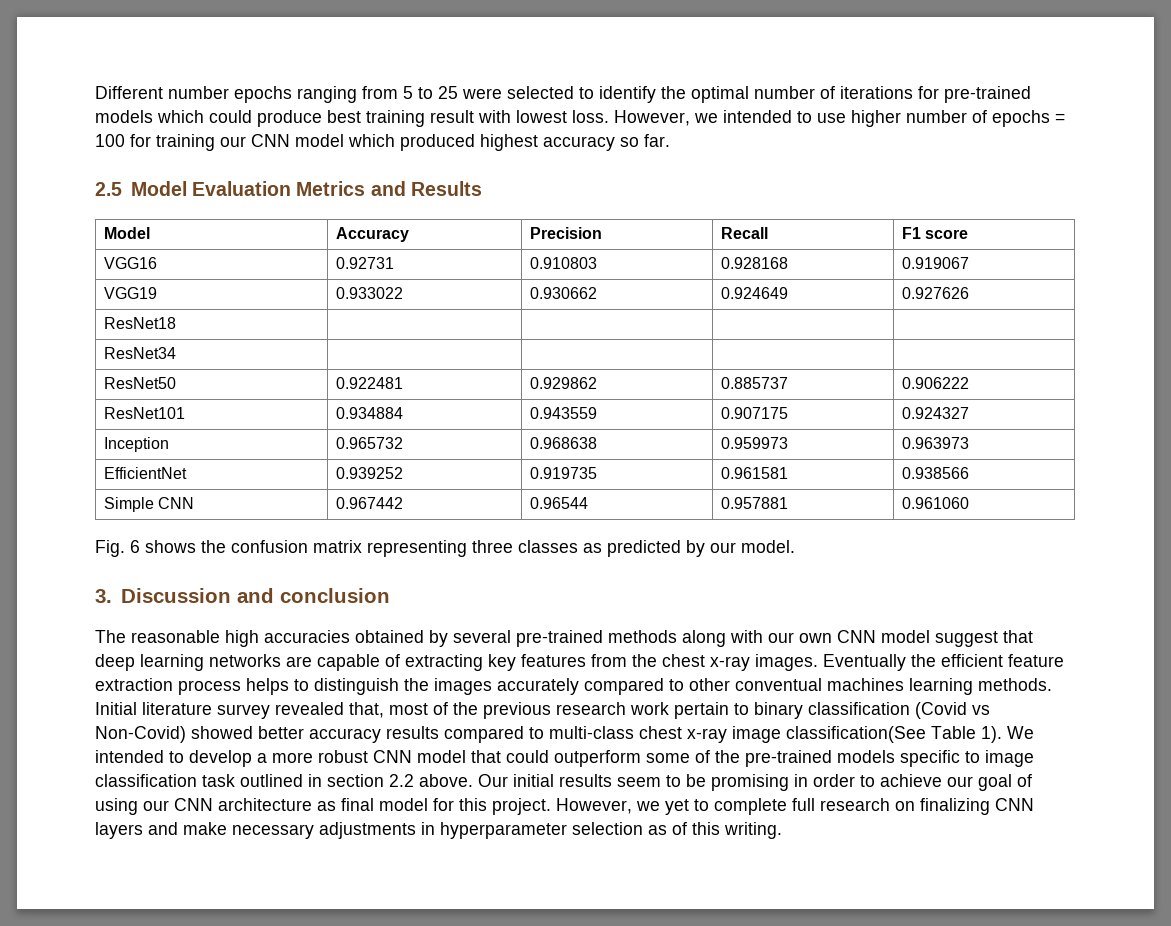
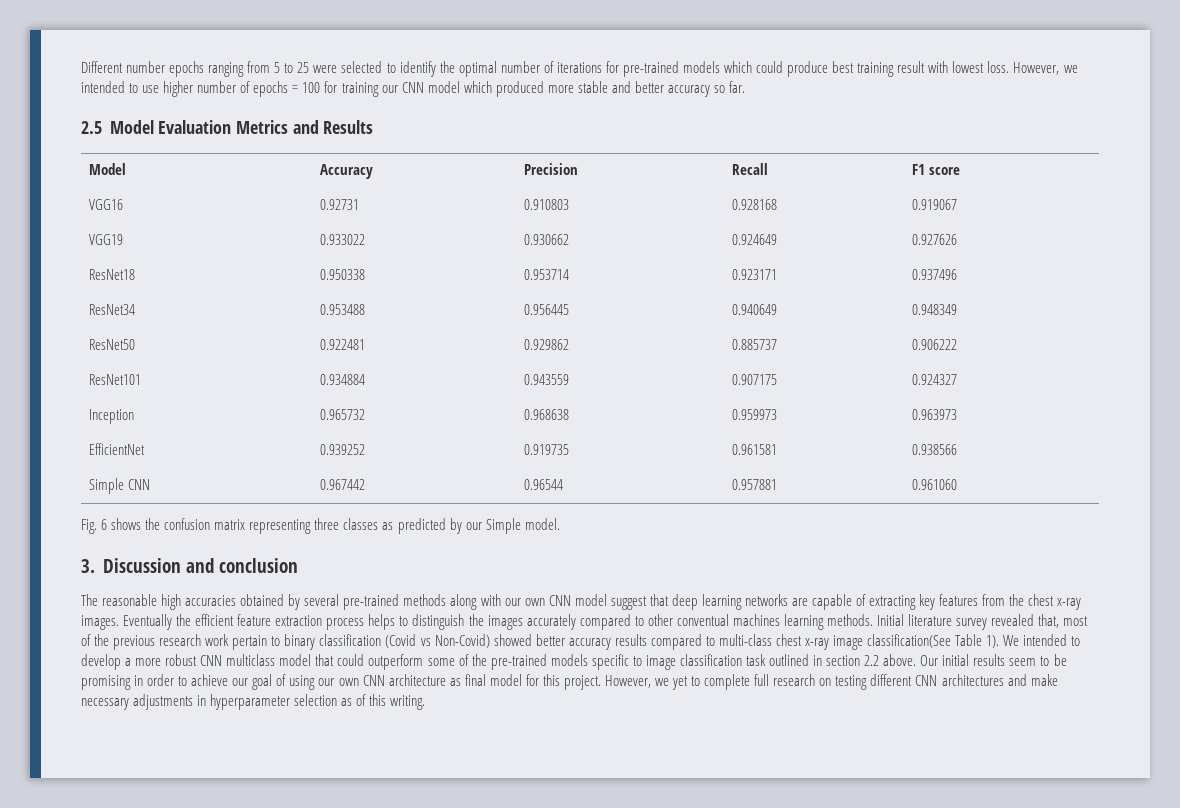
- However, we intended to use higher number of epochs = 100 for training our CNN model which produced highest accuracy so far.
+ However, we intended to use higher number of epochs = 100 for training our CNN model which produced more stable and better accuracy so far.
- ResNet18 | | | |
- ResNet34 | | | |
+ ResNet18 | 0.950338 | 0.953714 | 0.923171 | 0.937496
+ ResNet34 | 0.953488 | 0.956445 | 0.940649 | 0.948349
- Fig. 6 shows the confusion matrix representing three classes as predicted by our model.
+ Fig. 6 shows the confusion matrix representing three classes as predicted by our Simple model.
- We intended to develop a more robust CNN model that could outperform some of the pre-trained models specific to image classification task outlined in section 2.2 above.
+ We intended to develop a more robust CNN multiclass model that could outperform some of the pre-trained models specific to image classification task outlined in section 2.2 above.
- Our initial results seem to be promising in order to achieve our goal of using our CNN architecture as final model for this project.
+ Our initial results seem to be promising in order to achieve our goal of using our own CNN architecture as final model for this project.
- However, we yet to complete full research on finalizing CNN layers and make necessary adjustments in hyperparameter selection as of this writing.
+ However, we yet to complete full research on testing different CNN architectures and make necessary adjustments in hyperparameter selection as of this writing.

